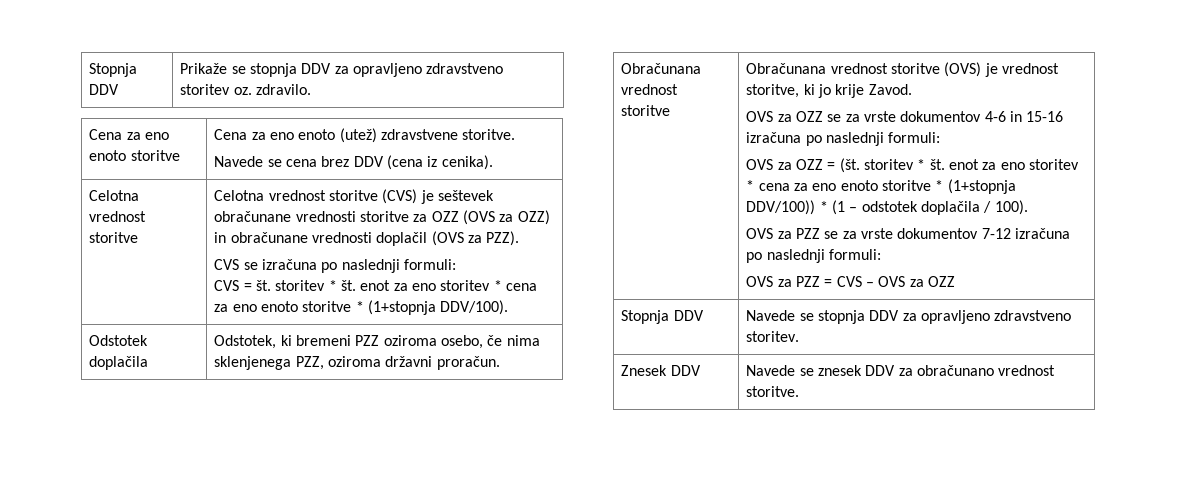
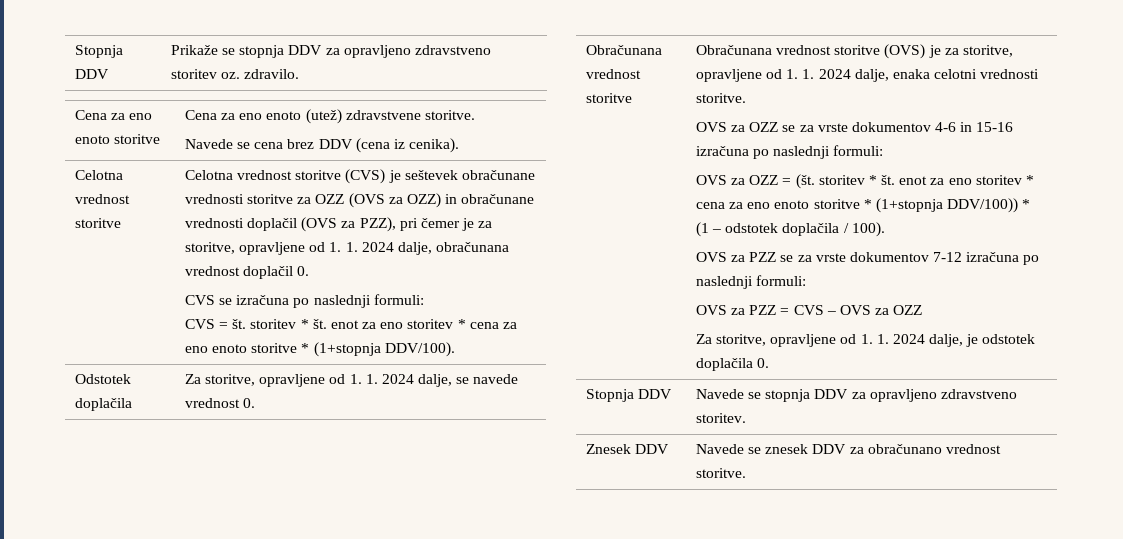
- Celotna vrednost storitve (CVS) je seštevek obračunane vrednosti storitve za OZZ (OVS za OZZ) in obračunane vrednosti doplačil (OVS za PZZ).
+ Celotna vrednost storitve (CVS) je seštevek obračunane vrednosti storitve za OZZ (OVS za OZZ) in obračunane vrednosti doplačil (OVS za PZZ), pri čemer je za storitve, opravljene od 1. 1. 2024 dalje, obračunana vrednost doplačil 0.
- Odstotek doplačila | Odstotek, ki bremeni PZZ oziroma osebo, če nima sklenjenega PZZ, oziroma državni proračun.
+ Odstotek doplačila | Za storitve, opravljene od 1. 1. 2024 dalje, se navede vrednost 0.
- Obračunana vrednost storitve (OVS) je vrednost storitve, ki jo krije Zavod.
+ Obračunana vrednost storitve (OVS) je za storitve, opravljene od 1. 1. 2024 dalje, enaka celotni vrednosti storitve.
+ Za storitve, opravljene od 1. 1. 2024 dalje, je odstotek doplačila 0.

